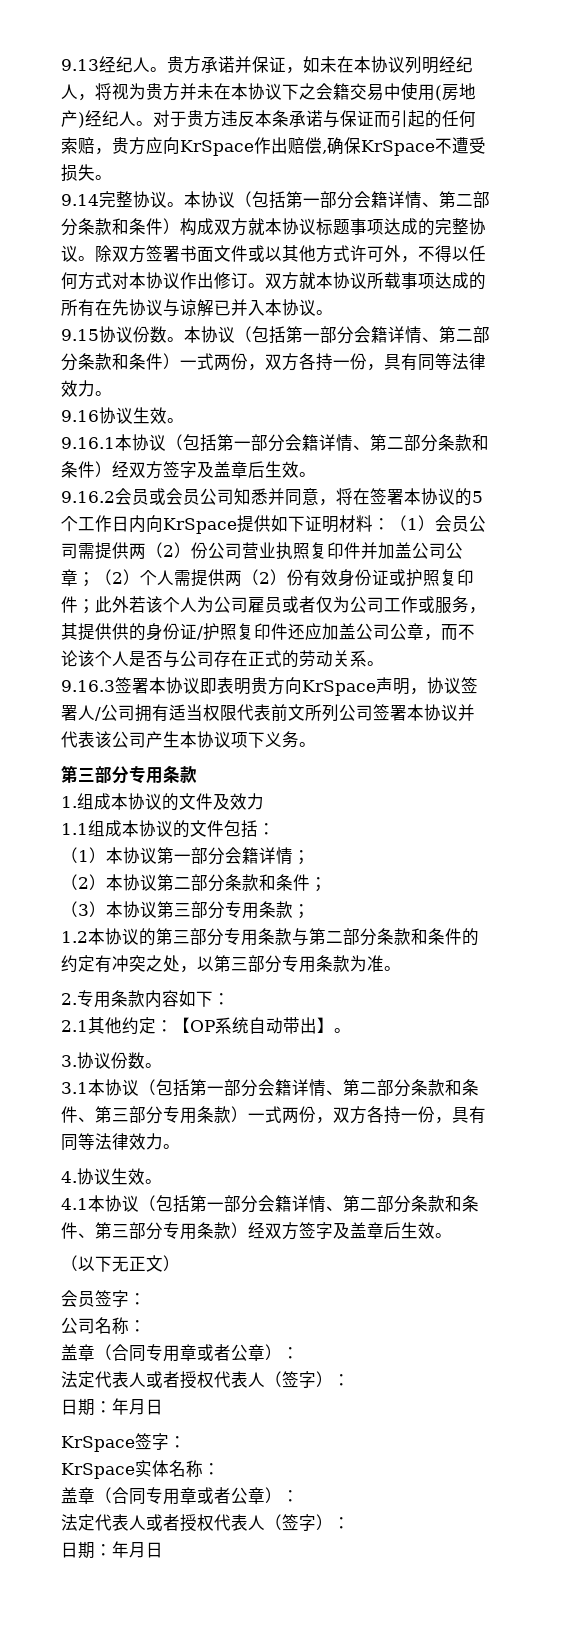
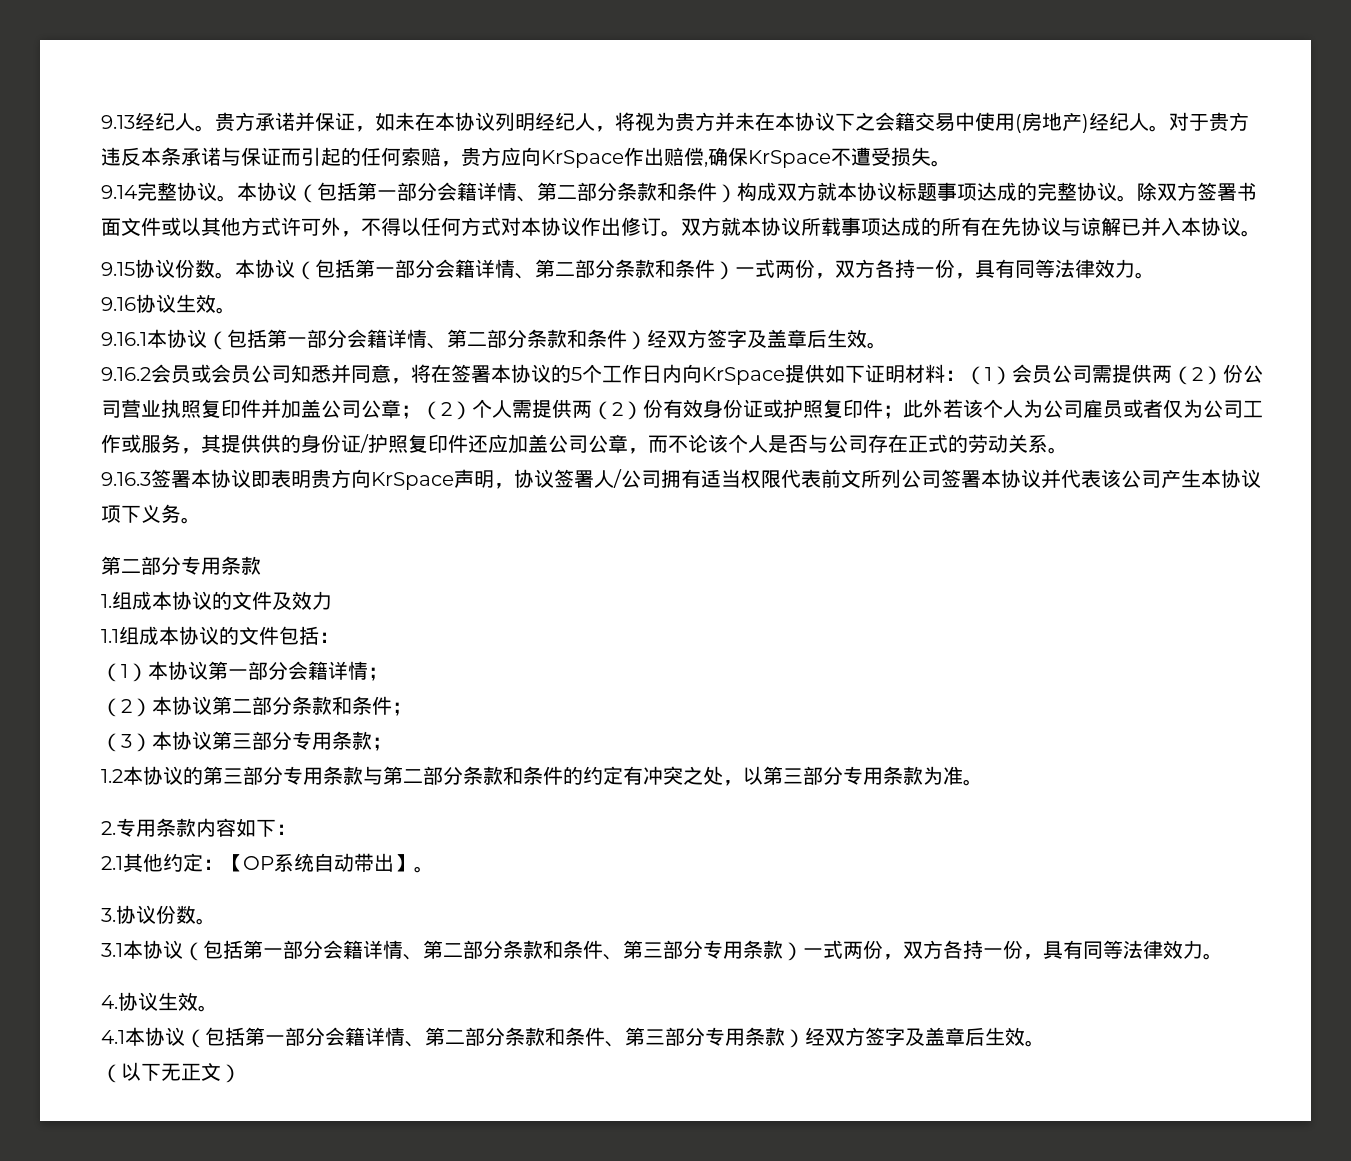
  9.16.3签署本协议即表明贵方向KrSpace声明，协议签署人/公司拥有适当权限代表前文所列公司签署本协议并代表该公司产生本协议项下义务。
- 第三部分专用条款
+ 第二部分专用条款
- 会员签字：
- 公司名称：
- 盖章（合同专用章或者公章）：
- 法定代表人或者授权代表人（签字）：
- 日期：年月日
- KrSpace签字：
- KrSpace实体名称：
- 盖章（合同专用章或者公章）：
- 法定代表人或者授权代表人（签字）：
- 日期：年月日

